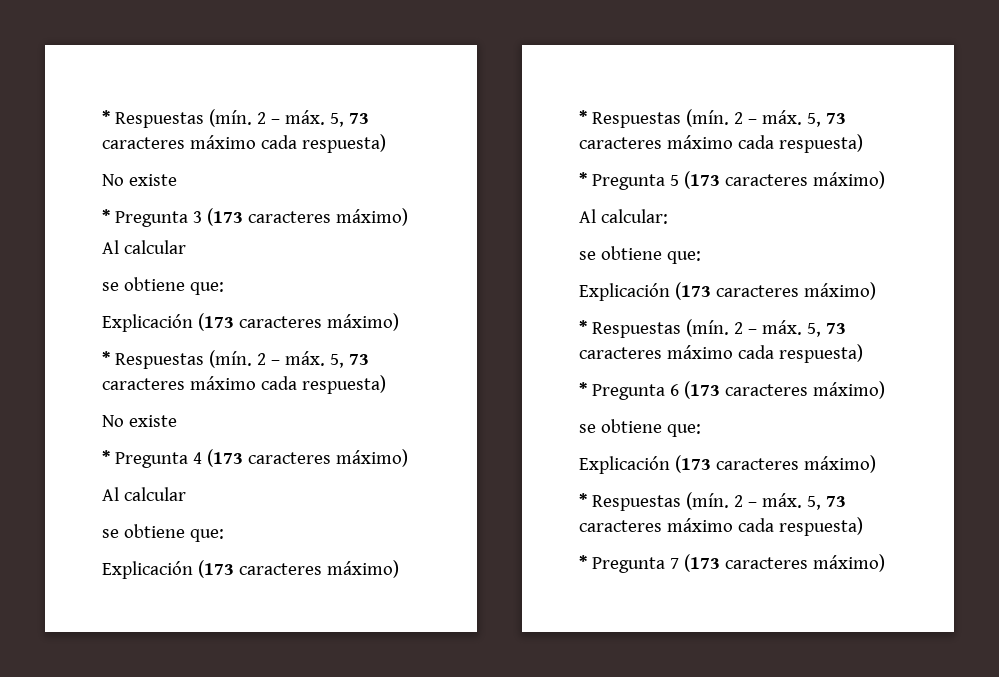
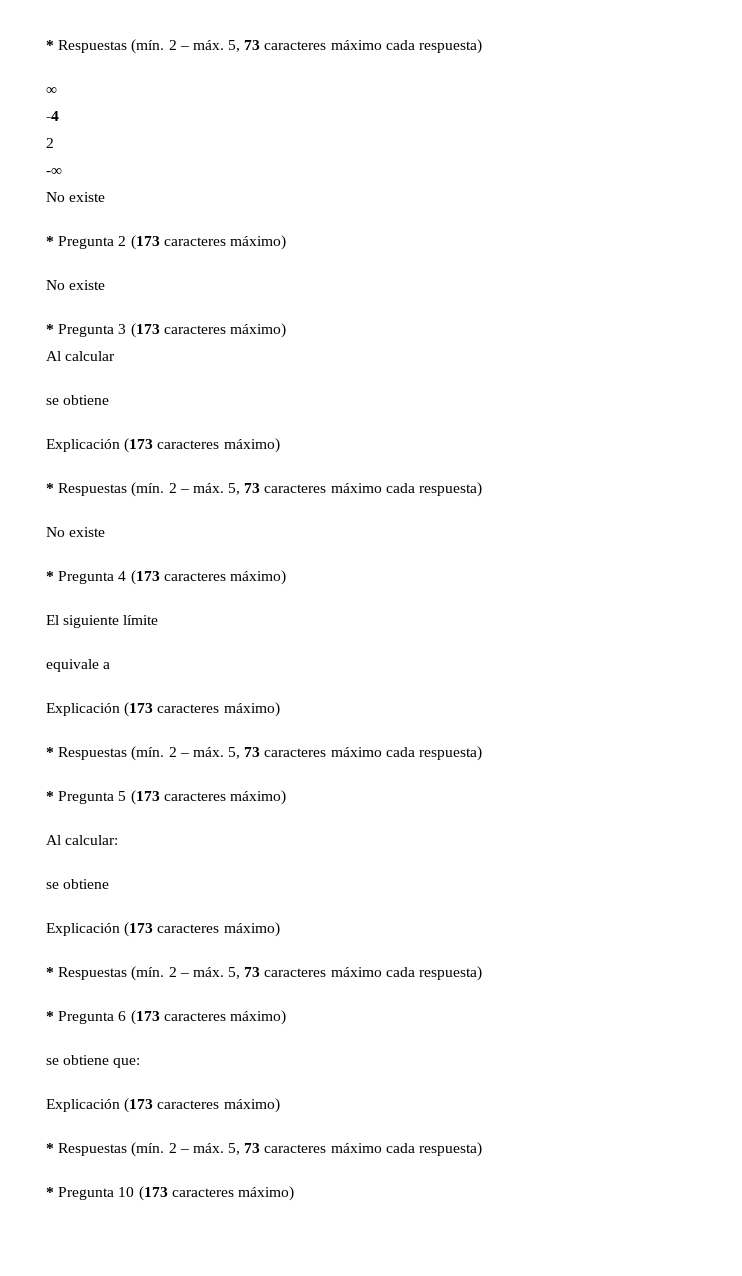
+ ∞
+ -4
+ 2
+ -∞
+ No existe
+ * Pregunta 2 (173 caracteres máximo)
  * Pregunta 3 (173 caracteres máximo)
  Al calcular
- se obtiene que:
+ se obtiene
  * Pregunta 4 (173 caracteres máximo)
- Al calcular
- se obtiene que:
+ El siguiente límite
+ equivale a
  Al calcular:
- se obtiene que:
+ se obtiene
- * Pregunta 7 (173 caracteres máximo)
+ * Pregunta 10 (173 caracteres máximo)

